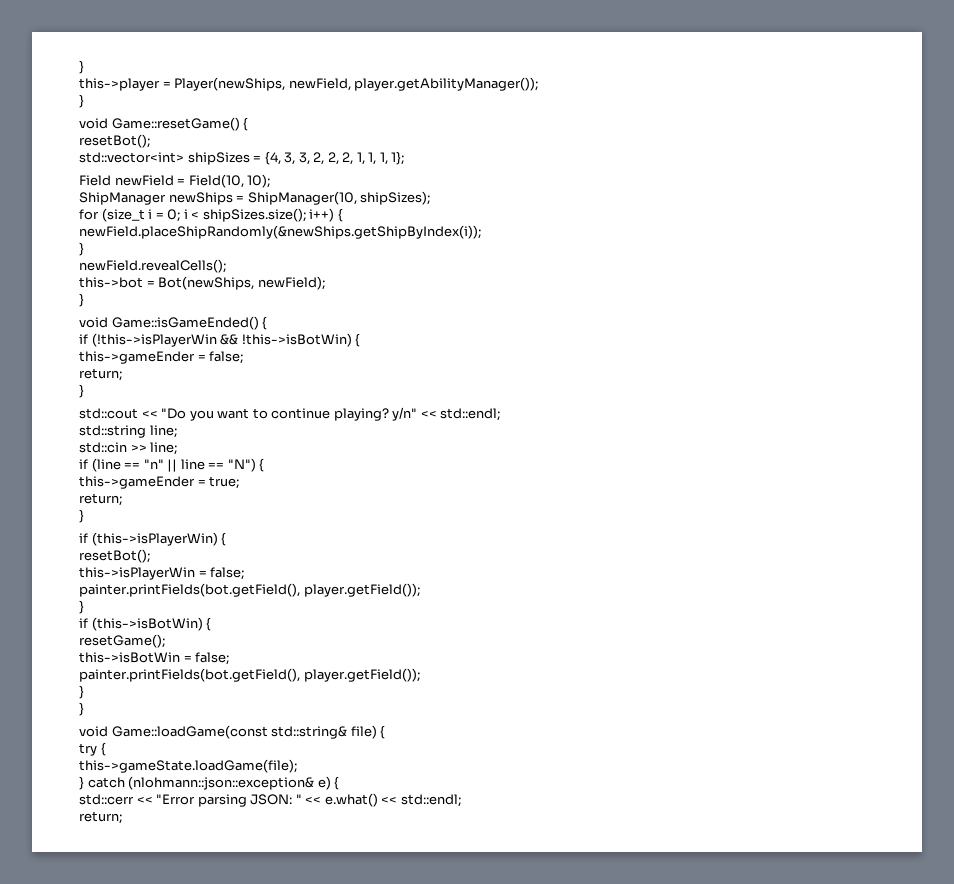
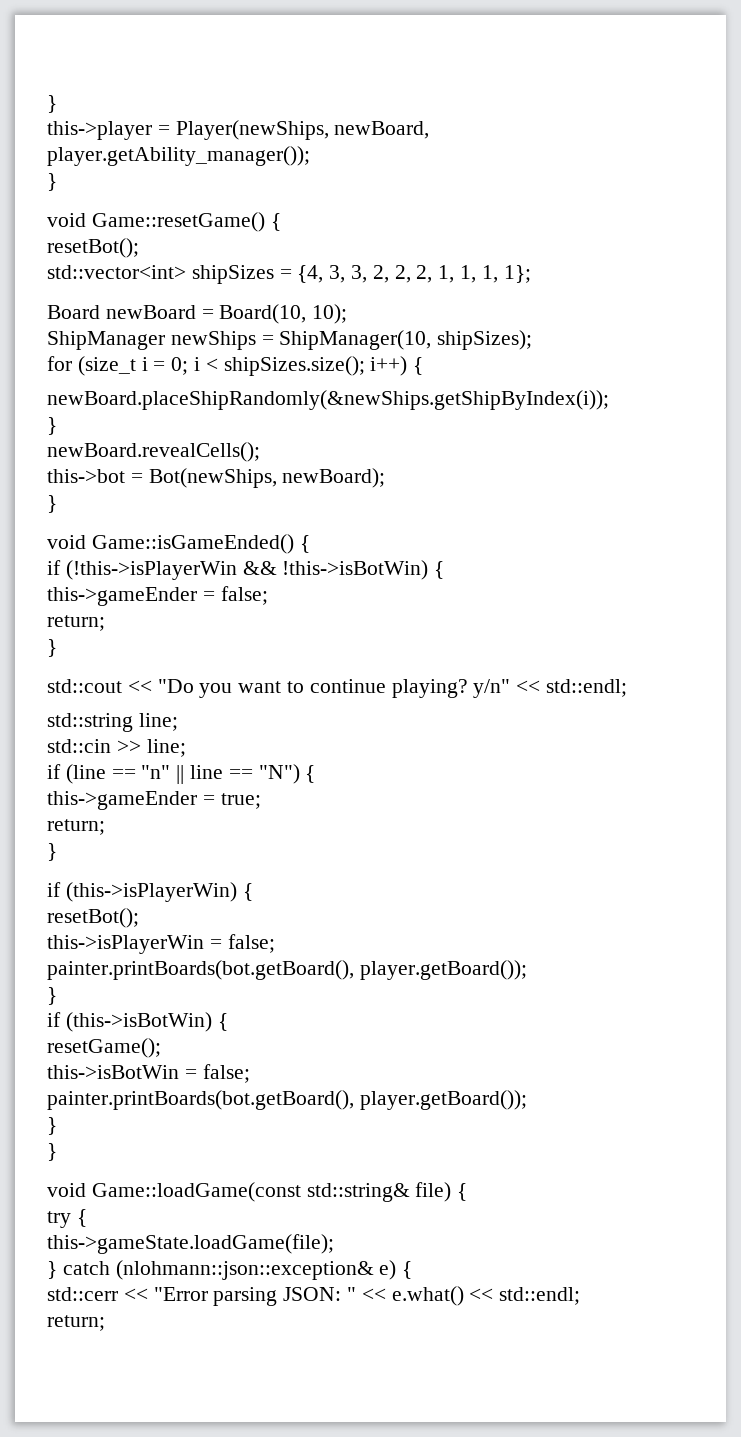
- this->player = Player(newShips, newField, player.getAbilityManager());
+ this->player = Player(newShips, newBoard, player.getAbility_manager());
- Field newField = Field(10, 10);
+ Board newBoard = Board(10, 10);
- newField.placeShipRandomly(&newShips.getShipByIndex(i));
+ newBoard.placeShipRandomly(&newShips.getShipByIndex(i));
  }
- newField.revealCells();
+ newBoard.revealCells();
- this->bot = Bot(newShips, newField);
+ this->bot = Bot(newShips, newBoard);
  this->isPlayerWin = false;
- painter.printFields(bot.getField(), player.getField());
+ painter.printBoards(bot.getBoard(), player.getBoard());
  this->isBotWin = false;
- painter.printFields(bot.getField(), player.getField());
+ painter.printBoards(bot.getBoard(), player.getBoard());

